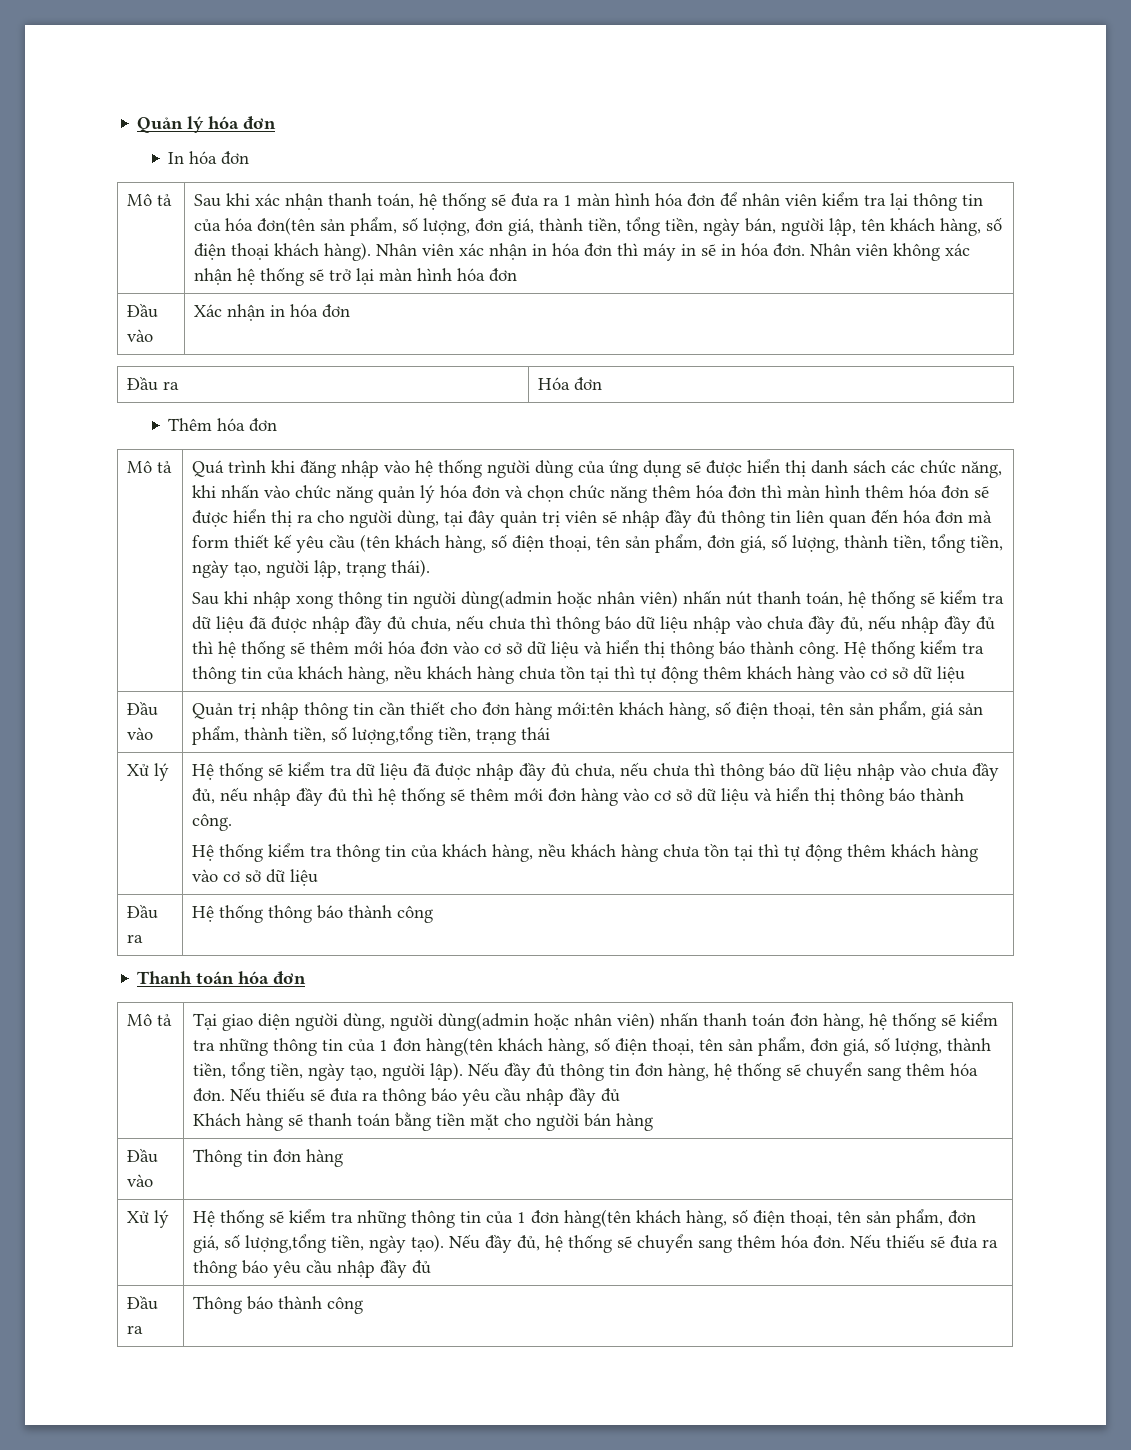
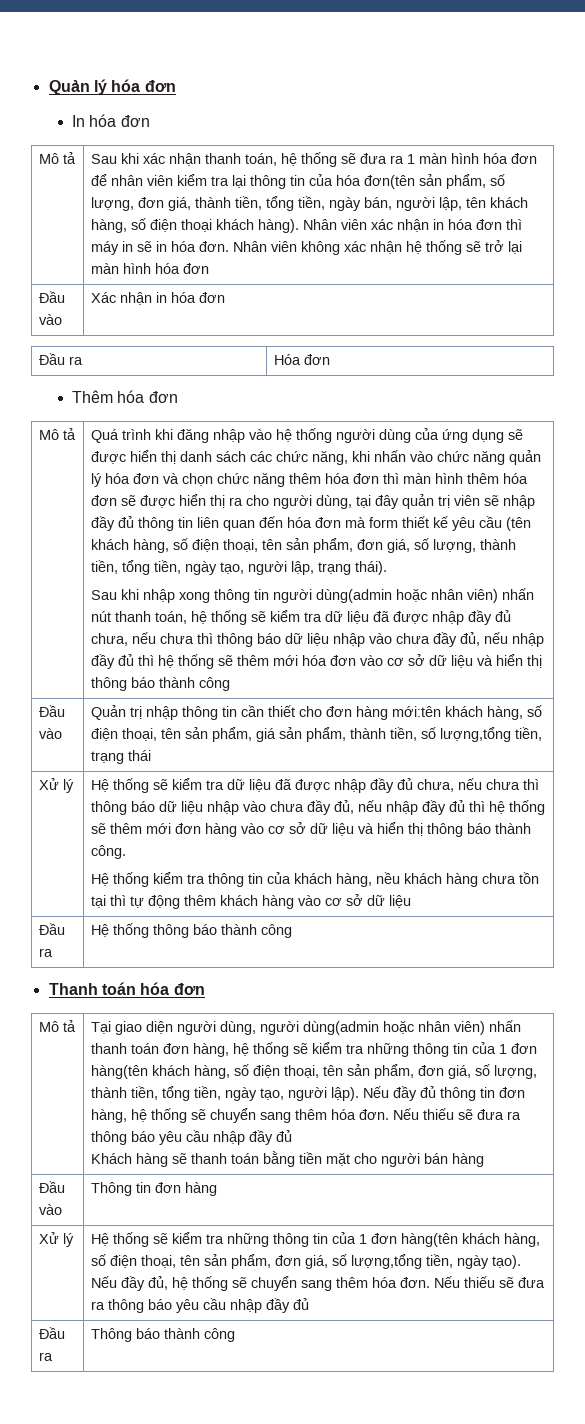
- Sau khi nhập xong thông tin người dùng(admin hoặc nhân viên) nhấn nút thanh toán, hệ thống sẽ kiểm tra dữ liệu đã được nhập đầy đủ chưa, nếu chưa thì thông báo dữ liệu nhập vào chưa đầy đủ, nếu nhập đầy đủ thì hệ thống sẽ thêm mới hóa đơn vào cơ sở dữ liệu và hiển thị thông báo thành công. Hệ thống kiểm tra thông tin của khách hàng, nều khách hàng chưa tồn tại thì tự động thêm khách hàng vào cơ sở dữ liệu
+ Sau khi nhập xong thông tin người dùng(admin hoặc nhân viên) nhấn nút thanh toán, hệ thống sẽ kiểm tra dữ liệu đã được nhập đầy đủ chưa, nếu chưa thì thông báo dữ liệu nhập vào chưa đầy đủ, nếu nhập đầy đủ thì hệ thống sẽ thêm mới hóa đơn vào cơ sở dữ liệu và hiển thị thông báo thành công

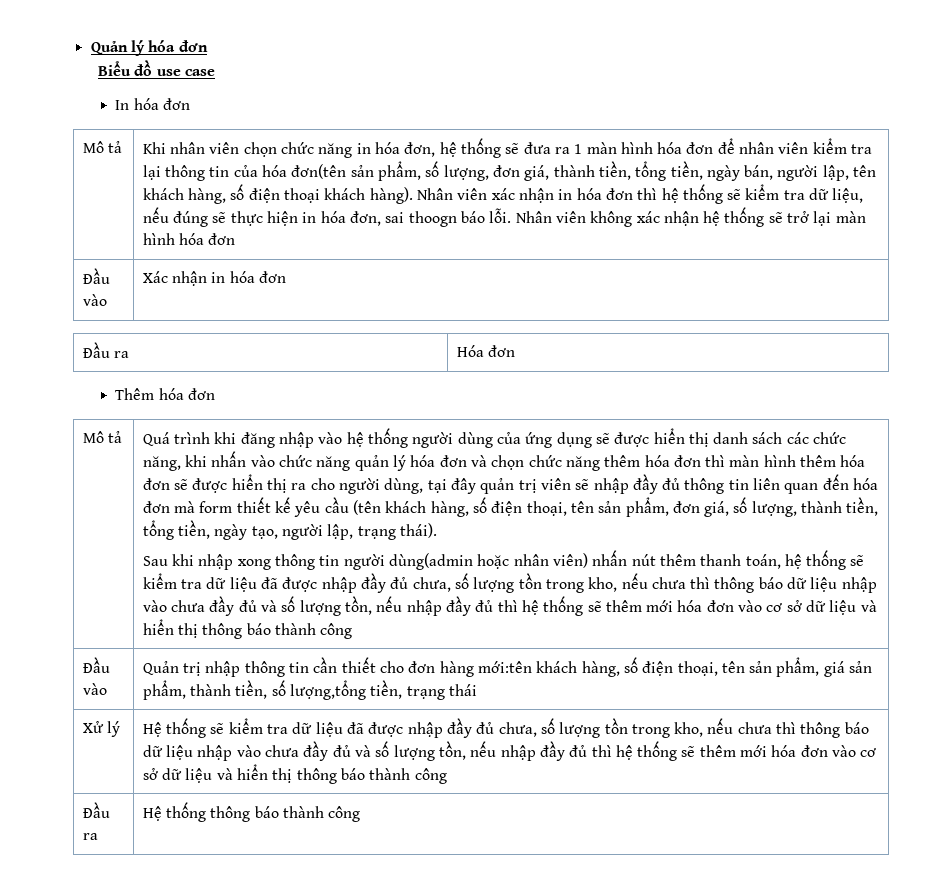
+ Biểu đồ use case
- Sau khi xác nhận thanh toán, hệ thống sẽ đưa ra 1 màn hình hóa đơn để nhân viên kiểm tra lại thông tin của hóa đơn(tên sản phẩm, số lượng, đơn giá, thành tiền, tổng tiền, ngày bán, người lập, tên khách hàng, số điện thoại khách hàng).
+ Khi nhân viên chọn chức năng in hóa đơn, hệ thống sẽ đưa ra 1 màn hình hóa đơn để nhân viên kiểm tra lại thông tin của hóa đơn(tên sản phẩm, số lượng, đơn giá, thành tiền, tổng tiền, ngày bán, người lập, tên khách hàng, số điện thoại khách hàng).
- Nhân viên xác nhận in hóa đơn thì máy in sẽ in hóa đơn.
+ Nhân viên xác nhận in hóa đơn thì hệ thống sẽ kiểm tra dữ liệu, nếu đúng sẽ thực hiện in hóa đơn, sai thoogn báo lỗi.
- Sau khi nhập xong thông tin người dùng(admin hoặc nhân viên) nhấn nút thanh toán, hệ thống sẽ kiểm tra dữ liệu đã được nhập đầy đủ chưa, nếu chưa thì thông báo dữ liệu nhập vào chưa đầy đủ, nếu nhập đầy đủ thì hệ thống sẽ thêm mới hóa đơn vào cơ sở dữ liệu và hiển thị thông báo thành công
+ Sau khi nhập xong thông tin người dùng(admin hoặc nhân viên) nhấn nút thêm thanh toán, hệ thống sẽ kiểm tra dữ liệu đã được nhập đầy đủ chưa, số lượng tồn trong kho, nếu chưa thì thông báo dữ liệu nhập vào chưa đầy đủ và số lượng tồn, nếu nhập đầy đủ thì hệ thống sẽ thêm mới hóa đơn vào cơ sở dữ liệu và hiển thị thông báo thành công
- Hệ thống sẽ kiểm tra dữ liệu đã được nhập đầy đủ chưa, nếu chưa thì thông báo dữ liệu nhập vào chưa đầy đủ, nếu nhập đầy đủ thì hệ thống sẽ thêm mới đơn hàng vào cơ sở dữ liệu và hiển thị thông báo thành công.
- Hệ thống kiểm tra thông tin của khách hàng, nều khách hàng chưa tồn tại thì tự động thêm khách hàng vào cơ sở dữ liệu
+ Hệ thống sẽ kiểm tra dữ liệu đã được nhập đầy đủ chưa, số lượng tồn trong kho, nếu chưa thì thông báo dữ liệu nhập vào chưa đầy đủ và số lượng tồn, nếu nhập đầy đủ thì hệ thống sẽ thêm mới hóa đơn vào cơ sở dữ liệu và hiển thị thông báo thành công
- Thanh toán hóa đơn
- Mô tả | Tại giao diện người dùng, người dùng(admin hoặc nhân viên) nhấn thanh toán đơn hàng, hệ thống sẽ kiểm tra những thông tin của 1 đơn hàng(tên khách hàng, số điện thoại, tên sản phẩm, đơn giá, số lượng, thành tiền, tổng tiền, ngày tạo, người lập). Nếu đầy đủ thông tin đơn hàng, hệ thống sẽ chuyển sang thêm hóa đơn. Nếu thiếu sẽ đưa ra thông báo yêu cầu nhập đầy đủ
- Khách hàng sẽ thanh toán bằng tiền mặt cho người bán hàng
- Đầu vào | Thông tin đơn hàng
- Xử lý | Hệ thống sẽ kiểm tra những thông tin của 1 đơn hàng(tên khách hàng, số điện thoại, tên sản phẩm, đơn giá, số lượng,tổng tiền, ngày tạo). Nếu đầy đủ, hệ thống sẽ chuyển sang thêm hóa đơn. Nếu thiếu sẽ đưa ra thông báo yêu cầu nhập đầy đủ
- Đầu ra | Thông báo thành công

